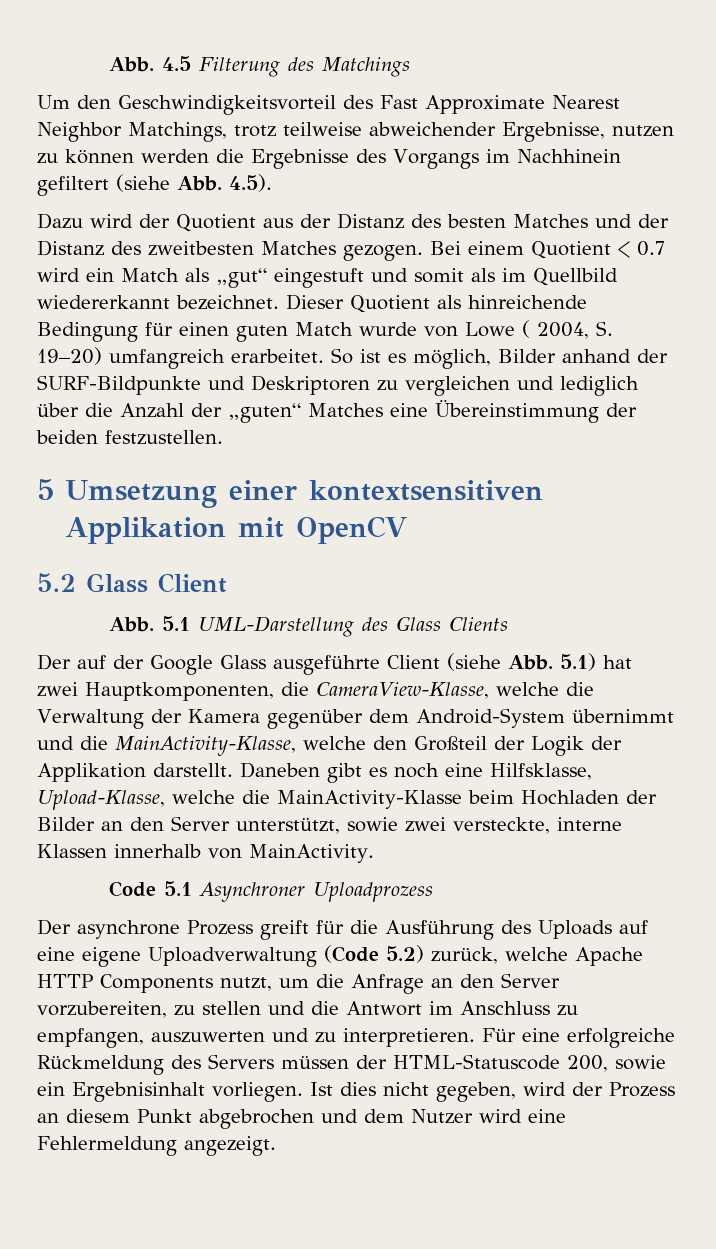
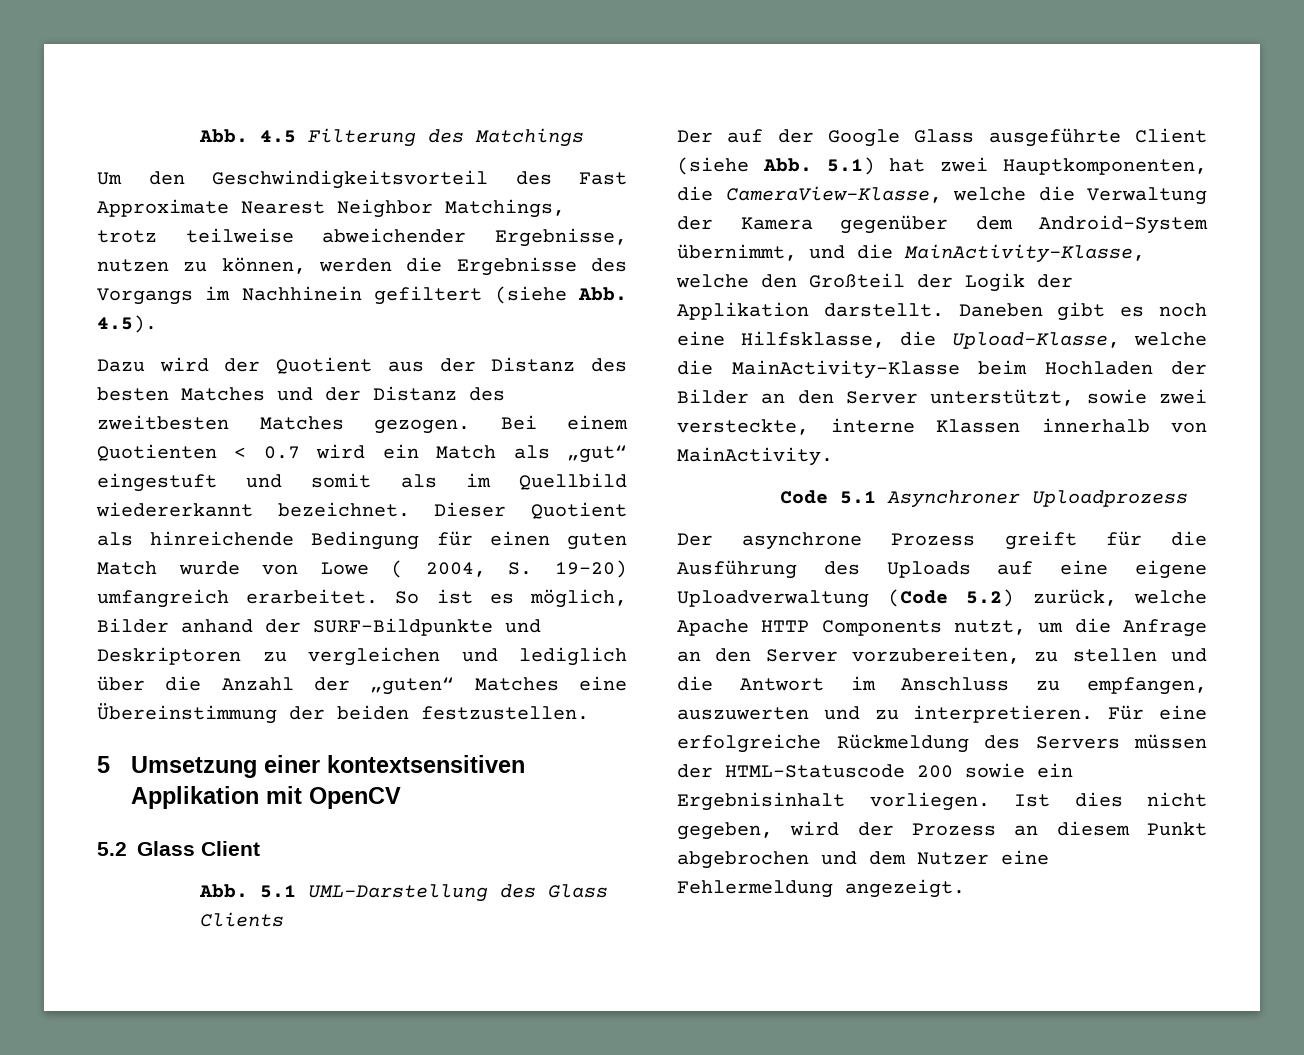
- Um den Geschwindigkeitsvorteil des Fast Approximate Nearest Neighbor Matchings, trotz teilweise abweichender Ergebnisse, nutzen zu können werden die Ergebnisse des Vorgangs im Nachhinein gefiltert (siehe Abb. 4.5).
+ Um den Geschwindigkeitsvorteil des Fast Approximate Nearest Neighbor Matchings, trotz teilweise abweichender Ergebnisse, nutzen zu können, werden die Ergebnisse des Vorgangs im Nachhinein gefiltert (siehe Abb. 4.5).
- Bei einem Quotient < 0.7 wird ein Match als „gut“ eingestuft und somit als im Quellbild wiedererkannt bezeichnet.
+ Bei einem Quotienten < 0.7 wird ein Match als „gut“ eingestuft und somit als im Quellbild wiedererkannt bezeichnet.
- Der auf der Google Glass ausgeführte Client (siehe Abb. 5.1) hat zwei Hauptkomponenten, die CameraView-Klasse, welche die Verwaltung der Kamera gegenüber dem Android-System übernimmt und die MainActivity-Klasse, welche den Großteil der Logik der Applikation darstellt.
+ Der auf der Google Glass ausgeführte Client (siehe Abb. 5.1) hat zwei Hauptkomponenten, die CameraView-Klasse, welche die Verwaltung der Kamera gegenüber dem Android-System übernimmt, und die MainActivity-Klasse, welche den Großteil der Logik der Applikation darstellt.
- Daneben gibt es noch eine Hilfsklasse, Upload-Klasse, welche die MainActivity-Klasse beim Hochladen der Bilder an den Server unterstützt, sowie zwei versteckte, interne Klassen innerhalb von MainActivity.
+ Daneben gibt es noch eine Hilfsklasse, die Upload-Klasse, welche die MainActivity-Klasse beim Hochladen der Bilder an den Server unterstützt, sowie zwei versteckte, interne Klassen innerhalb von MainActivity.
- Für eine erfolgreiche Rückmeldung des Servers müssen der HTML-Statuscode 200, sowie ein Ergebnisinhalt vorliegen.
+ Für eine erfolgreiche Rückmeldung des Servers müssen der HTML-Statuscode 200 sowie ein Ergebnisinhalt vorliegen.
- Ist dies nicht gegeben, wird der Prozess an diesem Punkt abgebrochen und dem Nutzer wird eine Fehlermeldung angezeigt.
+ Ist dies nicht gegeben, wird der Prozess an diesem Punkt abgebrochen und dem Nutzer eine Fehlermeldung angezeigt.

